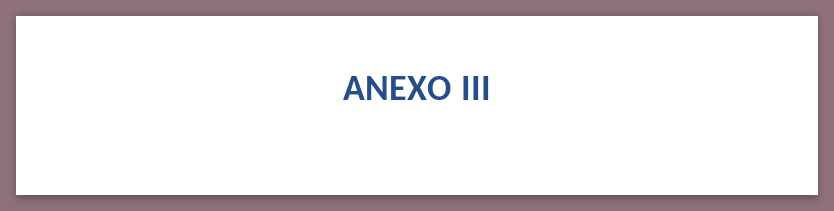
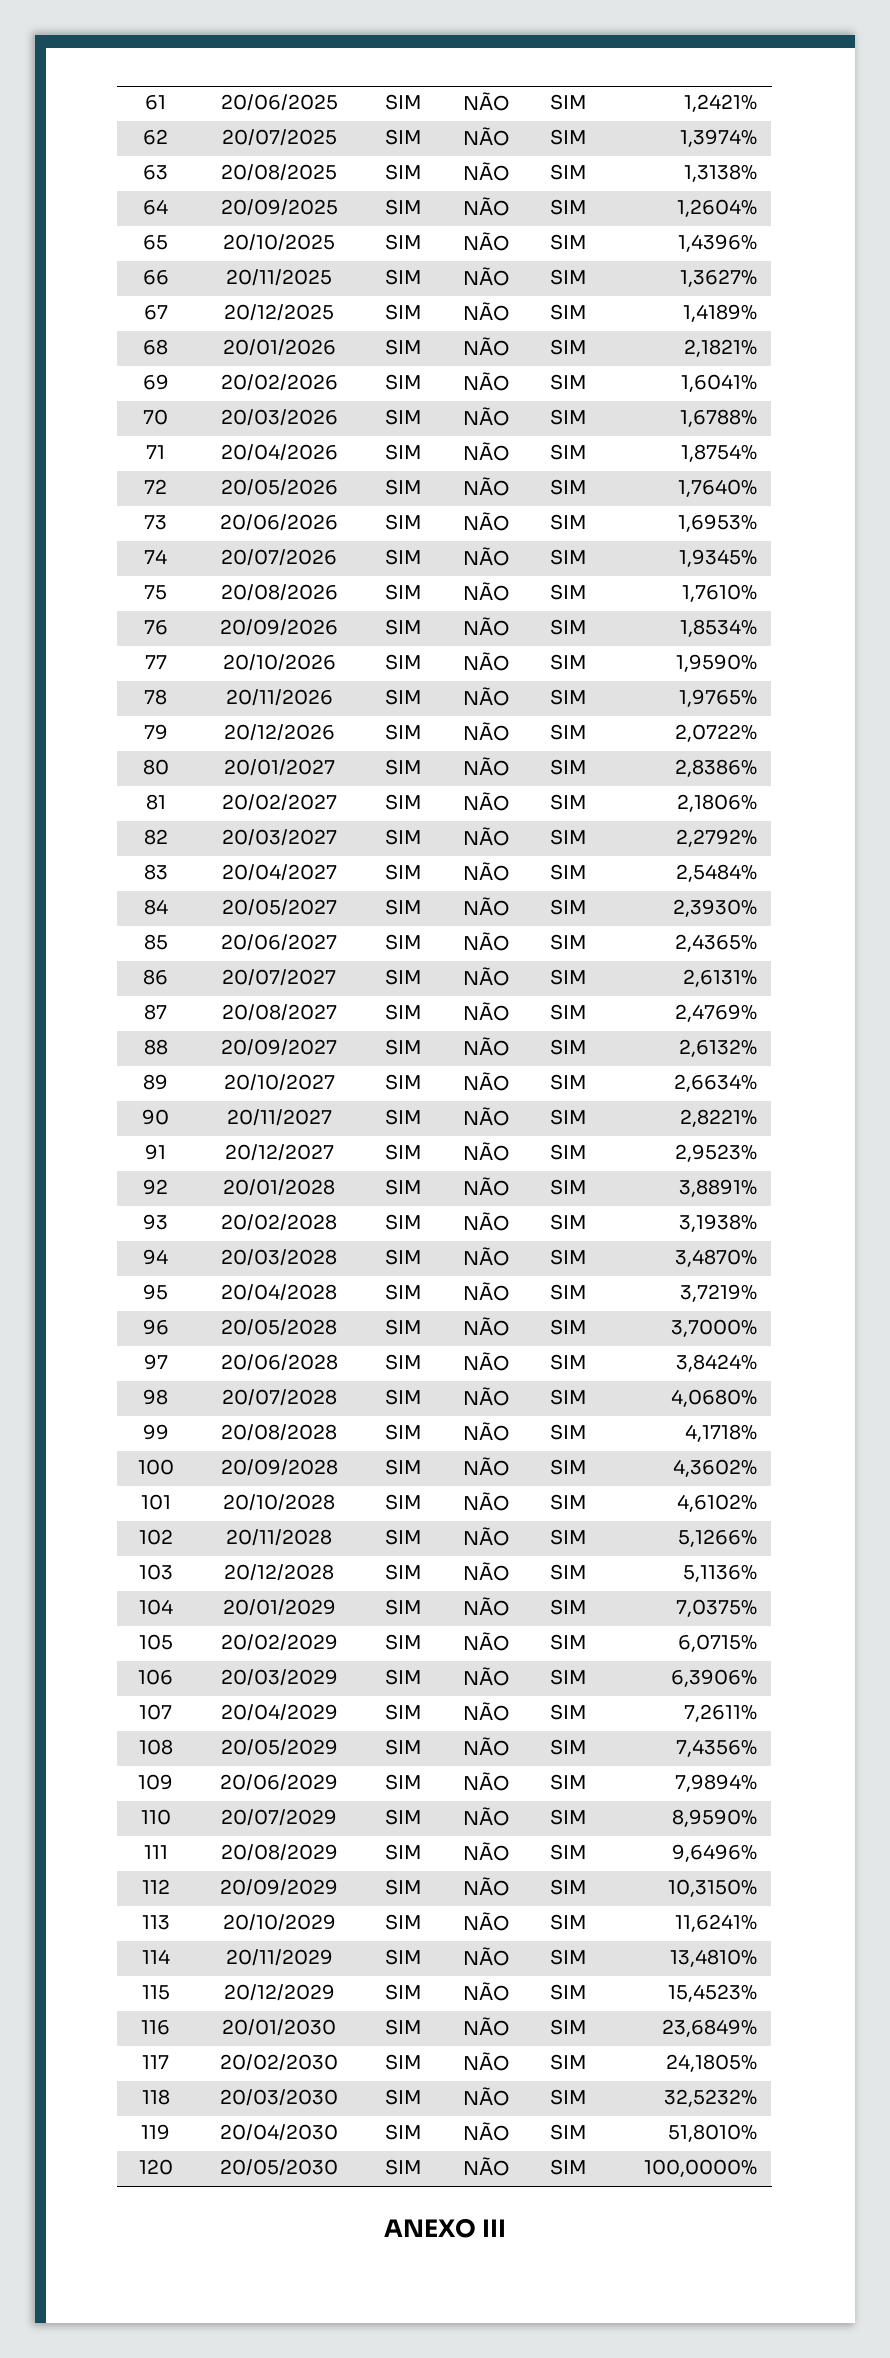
+ 61 | 20/06/2025 | SIM | NÃO | SIM | 1,2421%
+ 62 | 20/07/2025 | SIM | NÃO | SIM | 1,3974%
+ 63 | 20/08/2025 | SIM | NÃO | SIM | 1,3138%
+ 64 | 20/09/2025 | SIM | NÃO | SIM | 1,2604%
+ 65 | 20/10/2025 | SIM | NÃO | SIM | 1,4396%
+ 66 | 20/11/2025 | SIM | NÃO | SIM | 1,3627%
+ 67 | 20/12/2025 | SIM | NÃO | SIM | 1,4189%
+ 68 | 20/01/2026 | SIM | NÃO | SIM | 2,1821%
+ 69 | 20/02/2026 | SIM | NÃO | SIM | 1,6041%
+ 70 | 20/03/2026 | SIM | NÃO | SIM | 1,6788%
+ 71 | 20/04/2026 | SIM | NÃO | SIM | 1,8754%
+ 72 | 20/05/2026 | SIM | NÃO | SIM | 1,7640%
+ 73 | 20/06/2026 | SIM | NÃO | SIM | 1,6953%
+ 74 | 20/07/2026 | SIM | NÃO | SIM | 1,9345%
+ 75 | 20/08/2026 | SIM | NÃO | SIM | 1,7610%
+ 76 | 20/09/2026 | SIM | NÃO | SIM | 1,8534%
+ 77 | 20/10/2026 | SIM | NÃO | SIM | 1,9590%
+ 78 | 20/11/2026 | SIM | NÃO | SIM | 1,9765%
+ 79 | 20/12/2026 | SIM | NÃO | SIM | 2,0722%
+ 80 | 20/01/2027 | SIM | NÃO | SIM | 2,8386%
+ 81 | 20/02/2027 | SIM | NÃO | SIM | 2,1806%
+ 82 | 20/03/2027 | SIM | NÃO | SIM | 2,2792%
+ 83 | 20/04/2027 | SIM | NÃO | SIM | 2,5484%
+ 84 | 20/05/2027 | SIM | NÃO | SIM | 2,3930%
+ 85 | 20/06/2027 | SIM | NÃO | SIM | 2,4365%
+ 86 | 20/07/2027 | SIM | NÃO | SIM | 2,6131%
+ 87 | 20/08/2027 | SIM | NÃO | SIM | 2,4769%
+ 88 | 20/09/2027 | SIM | NÃO | SIM | 2,6132%
+ 89 | 20/10/2027 | SIM | NÃO | SIM | 2,6634%
+ 90 | 20/11/2027 | SIM | NÃO | SIM | 2,8221%
+ 91 | 20/12/2027 | SIM | NÃO | SIM | 2,9523%
+ 92 | 20/01/2028 | SIM | NÃO | SIM | 3,8891%
+ 93 | 20/02/2028 | SIM | NÃO | SIM | 3,1938%
+ 94 | 20/03/2028 | SIM | NÃO | SIM | 3,4870%
+ 95 | 20/04/2028 | SIM | NÃO | SIM | 3,7219%
+ 96 | 20/05/2028 | SIM | NÃO | SIM | 3,7000%
+ 97 | 20/06/2028 | SIM | NÃO | SIM | 3,8424%
+ 98 | 20/07/2028 | SIM | NÃO | SIM | 4,0680%
+ 99 | 20/08/2028 | SIM | NÃO | SIM | 4,1718%
+ 100 | 20/09/2028 | SIM | NÃO | SIM | 4,3602%
+ 101 | 20/10/2028 | SIM | NÃO | SIM | 4,6102%
+ 102 | 20/11/2028 | SIM | NÃO | SIM | 5,1266%
+ 103 | 20/12/2028 | SIM | NÃO | SIM | 5,1136%
+ 104 | 20/01/2029 | SIM | NÃO | SIM | 7,0375%
+ 105 | 20/02/2029 | SIM | NÃO | SIM | 6,0715%
+ 106 | 20/03/2029 | SIM | NÃO | SIM | 6,3906%
+ 107 | 20/04/2029 | SIM | NÃO | SIM | 7,2611%
+ 108 | 20/05/2029 | SIM | NÃO | SIM | 7,4356%
+ 109 | 20/06/2029 | SIM | NÃO | SIM | 7,9894%
+ 110 | 20/07/2029 | SIM | NÃO | SIM | 8,9590%
+ 111 | 20/08/2029 | SIM | NÃO | SIM | 9,6496%
+ 112 | 20/09/2029 | SIM | NÃO | SIM | 10,3150%
+ 113 | 20/10/2029 | SIM | NÃO | SIM | 11,6241%
+ 114 | 20/11/2029 | SIM | NÃO | SIM | 13,4810%
+ 115 | 20/12/2029 | SIM | NÃO | SIM | 15,4523%
+ 116 | 20/01/2030 | SIM | NÃO | SIM | 23,6849%
+ 117 | 20/02/2030 | SIM | NÃO | SIM | 24,1805%
+ 118 | 20/03/2030 | SIM | NÃO | SIM | 32,5232%
+ 119 | 20/04/2030 | SIM | NÃO | SIM | 51,8010%
+ 120 | 20/05/2030 | SIM | NÃO | SIM | 100,0000%

